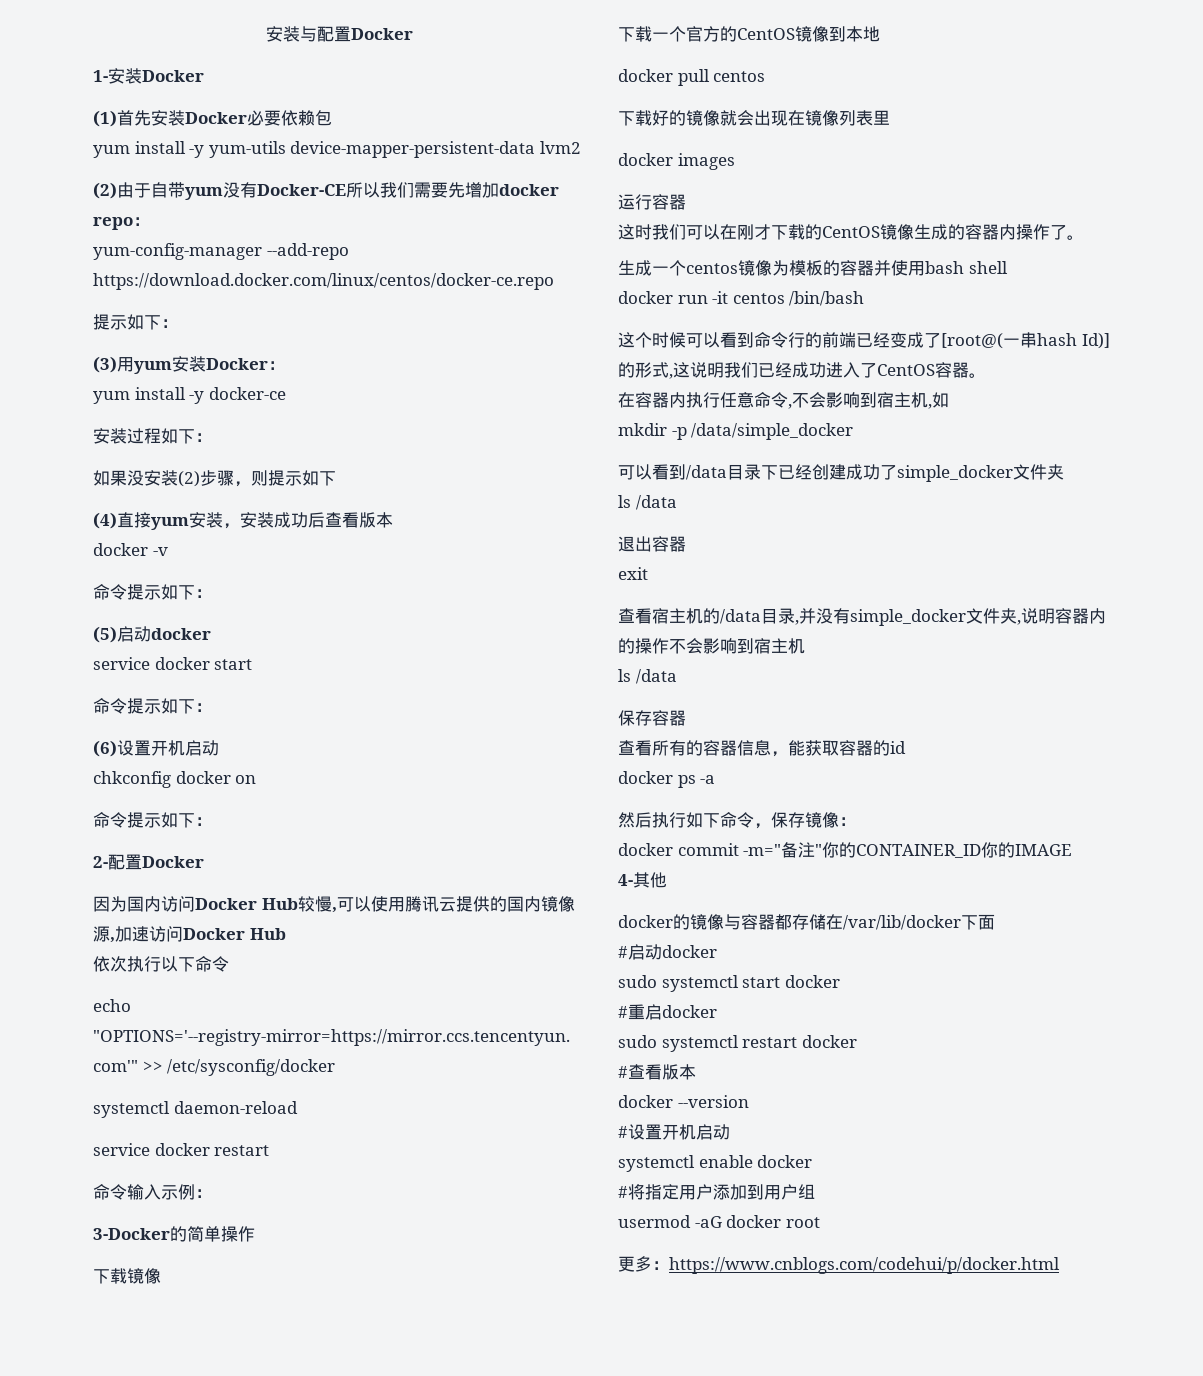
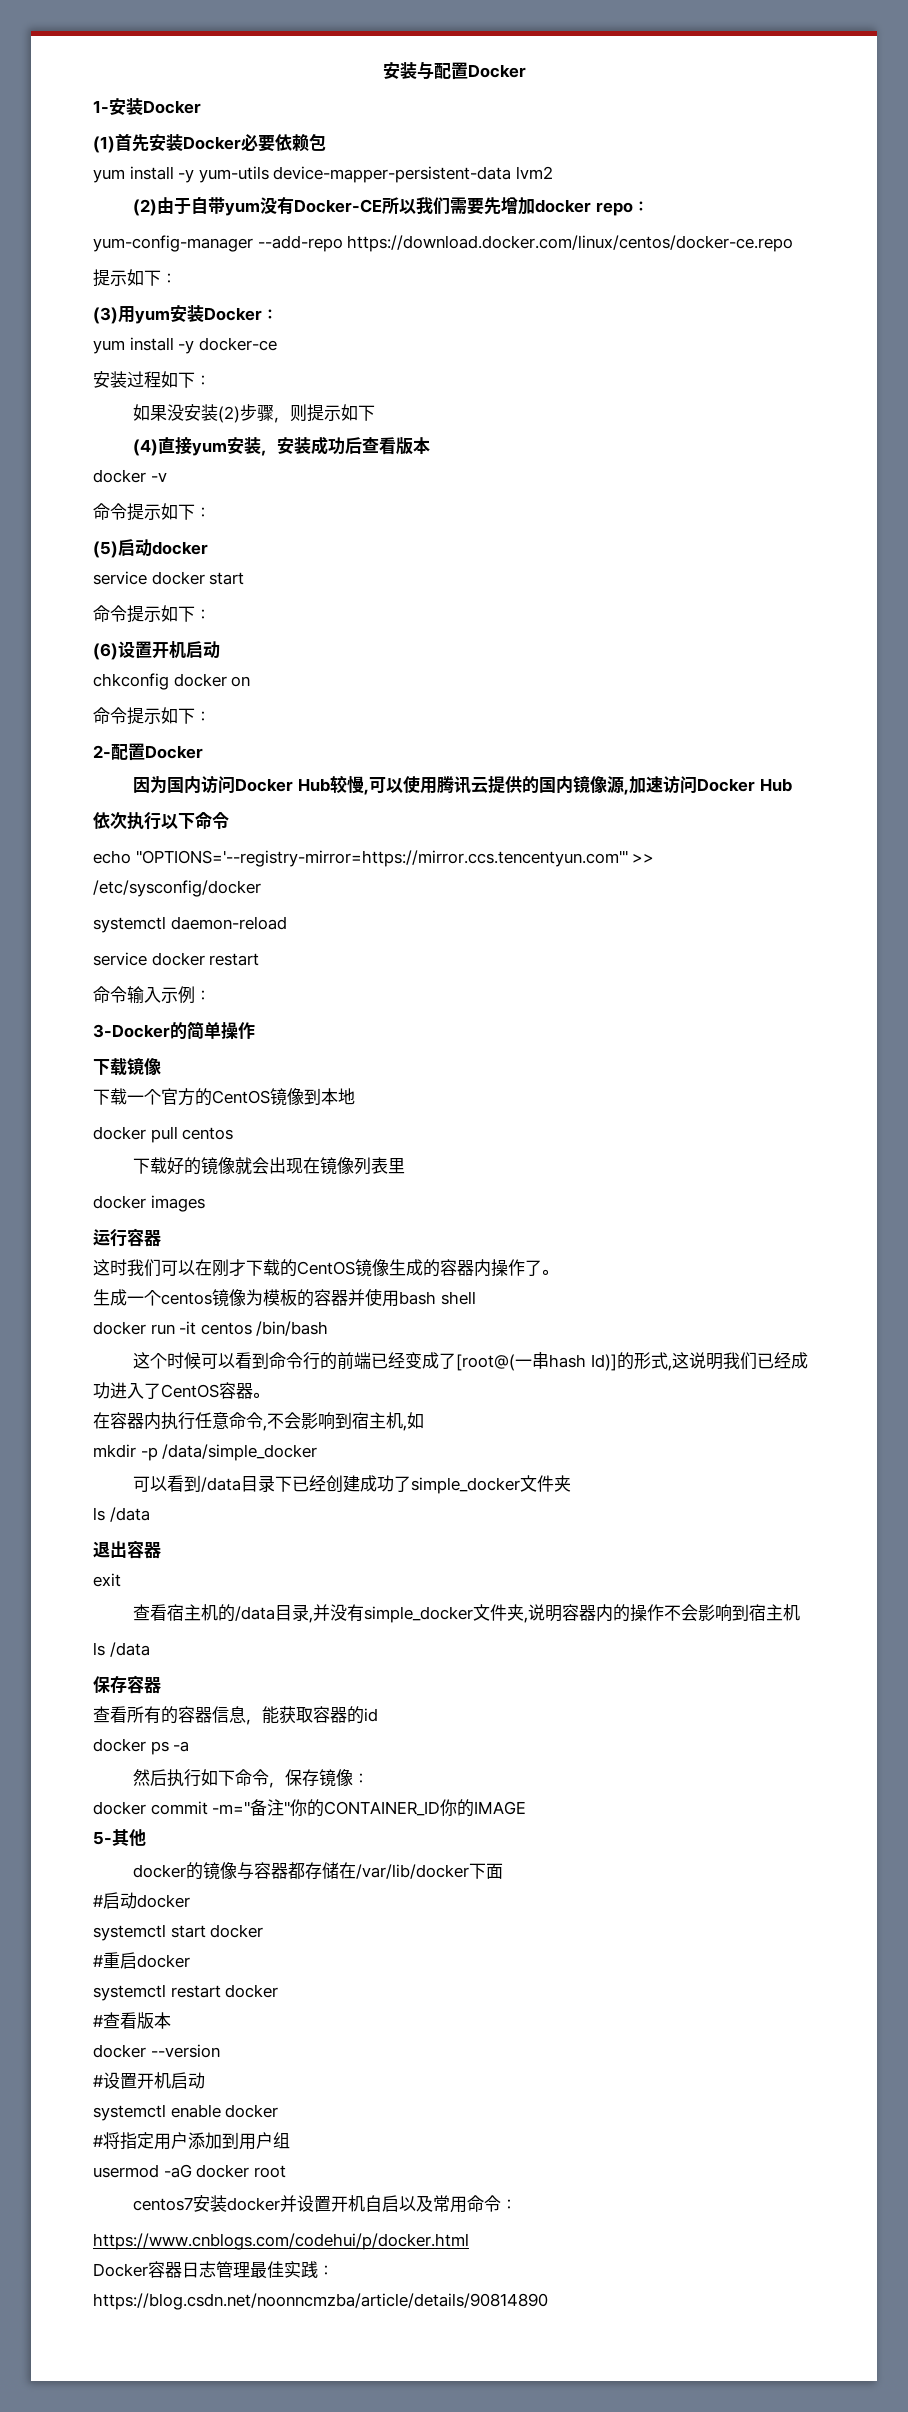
- 4-其他
+ 5-其他
- sudo systemctl start docker
+ systemctl start docker
- sudo systemctl restart docker
+ systemctl restart docker
- 更多：https://www.cnblogs.com/codehui/p/docker.html
+ centos7安装docker并设置开机自启以及常用命令：
+ https://www.cnblogs.com/codehui/p/docker.html
+ Docker容器日志管理最佳实践：
+ https://blog.csdn.net/noonncmzba/article/details/90814890

